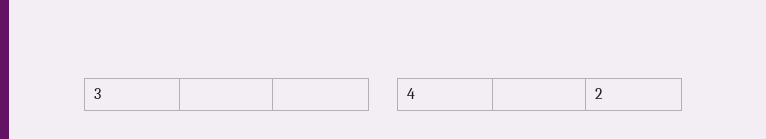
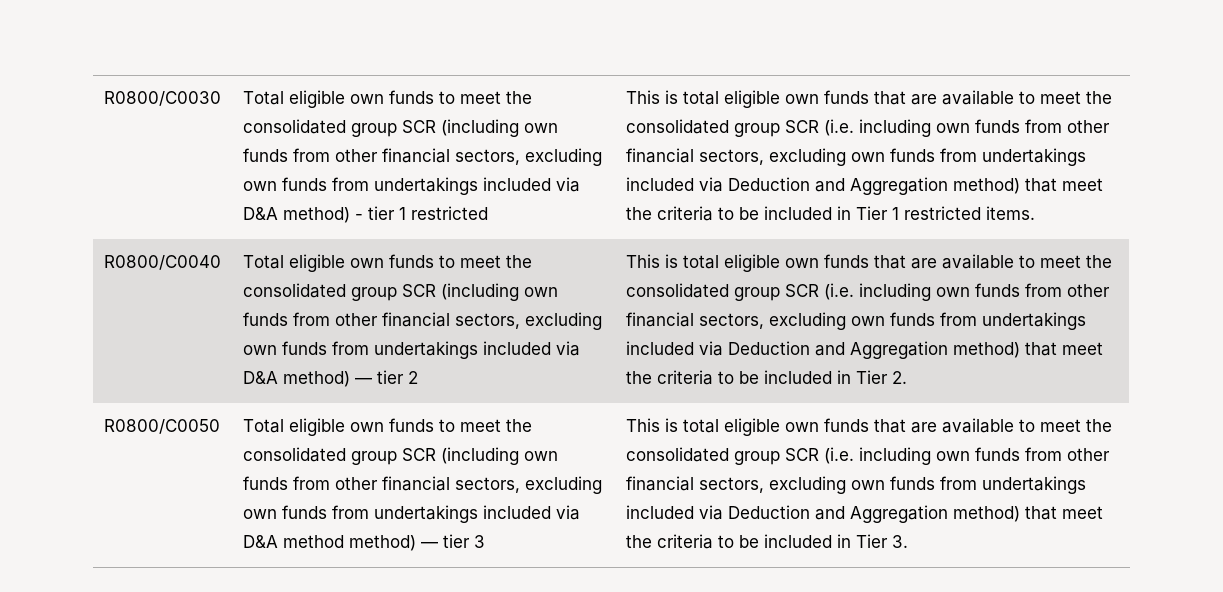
- 3 | |
- 4 | | 2
+ R0800/C0030 | Total eligible own funds to meet the consolidated group SCR (including own funds from other financial sectors, excluding own funds from undertakings included via D&A method) - tier 1 restricted | This is total eligible own funds that are available to meet the consolidated group SCR (i.e. including own funds from other financial sectors, excluding own funds from undertakings included via Deduction and Aggregation method) that meet the criteria to be included in Tier 1 restricted items.
+ R0800/C0040 | Total eligible own funds to meet the consolidated group SCR (including own funds from other financial sectors, excluding own funds from undertakings included via D&A method) — tier 2 | This is total eligible own funds that are available to meet the consolidated group SCR (i.e. including own funds from other financial sectors, excluding own funds from undertakings included via Deduction and Aggregation method) that meet the criteria to be included in Tier 2.
+ R0800/C0050 | Total eligible own funds to meet the consolidated group SCR (including own funds from other financial sectors, excluding own funds from undertakings included via D&A method method) — tier 3 | This is total eligible own funds that are available to meet the consolidated group SCR (i.e. including own funds from other financial sectors, excluding own funds from undertakings included via Deduction and Aggregation method) that meet the criteria to be included in Tier 3.

